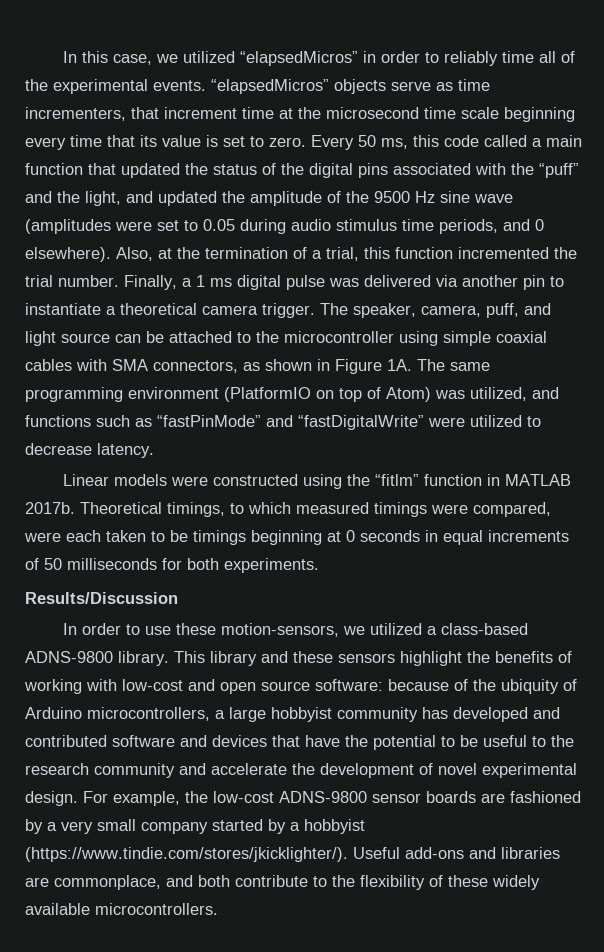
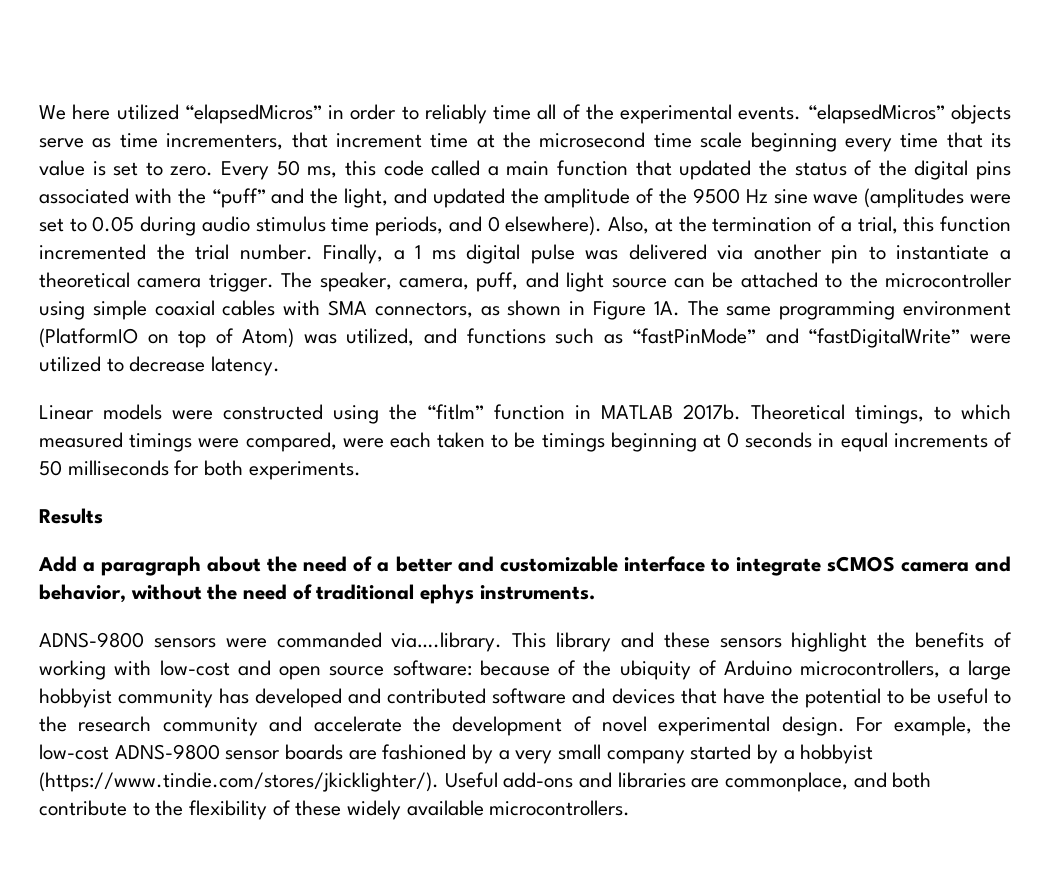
- In this case, we utilized “elapsedMicros” in order to reliably time all of the experimental events.
+ We here utilized “elapsedMicros” in order to reliably time all of the experimental events.
- Results/Discussion
- In order to use these motion-sensors, we utilized a class-based ADNS-9800 library. This library and these sensors highlight the benefits of working with low-cost and open source software: because of the ubiquity of Arduino microcontrollers, a large hobbyist community has developed and contributed software and devices that have the potential to be useful to the research community and accelerate the development of novel experimental design.
+ Results
+ Add a paragraph about the need of a better and customizable interface to integrate sCMOS camera and behavior, without the need of traditional ephys instruments.
+ ADNS-9800 sensors were commanded via….library. This library and these sensors highlight the benefits of working with low-cost and open source software: because of the ubiquity of Arduino microcontrollers, a large hobbyist community has developed and contributed software and devices that have the potential to be useful to the research community and accelerate the development of novel experimental design.

